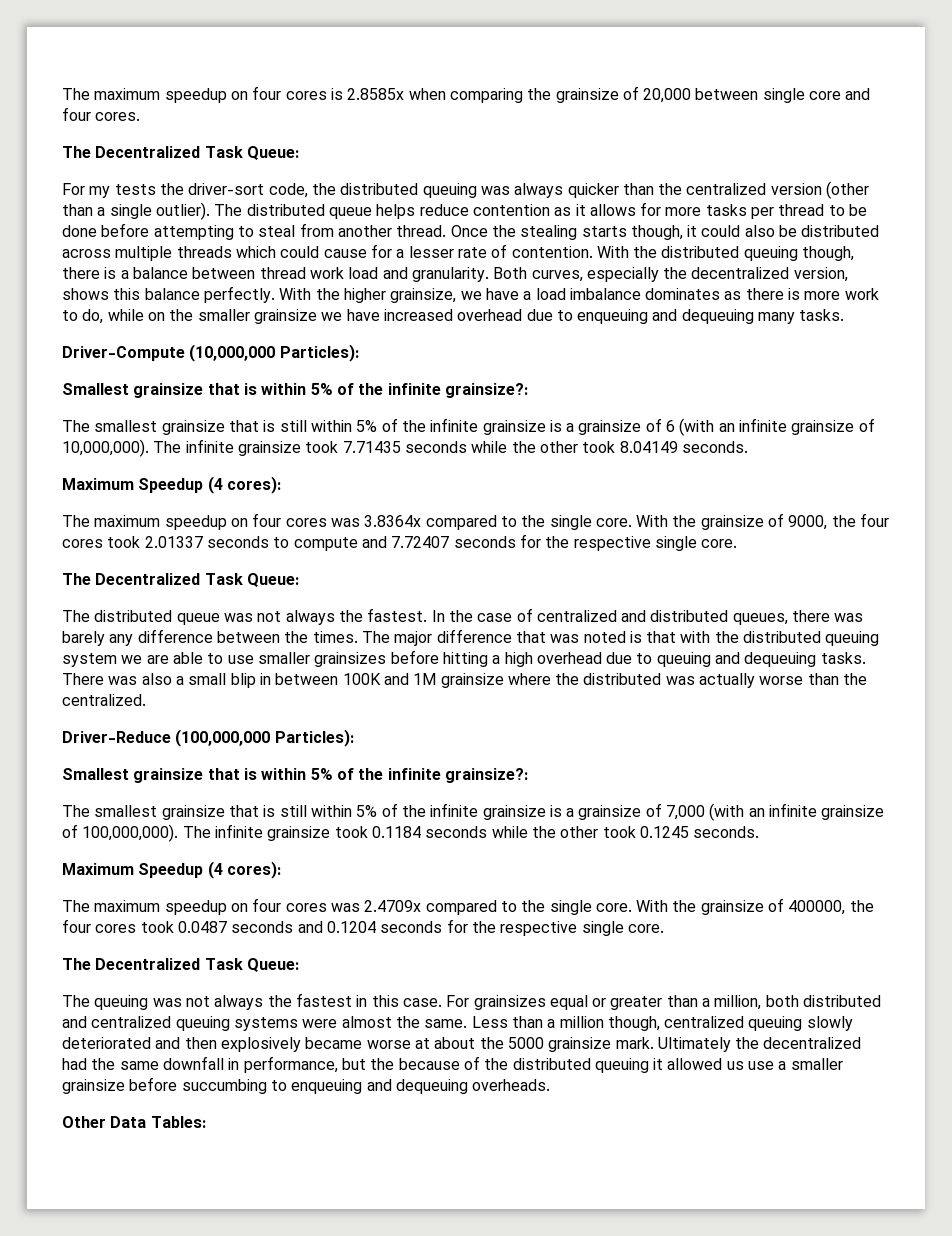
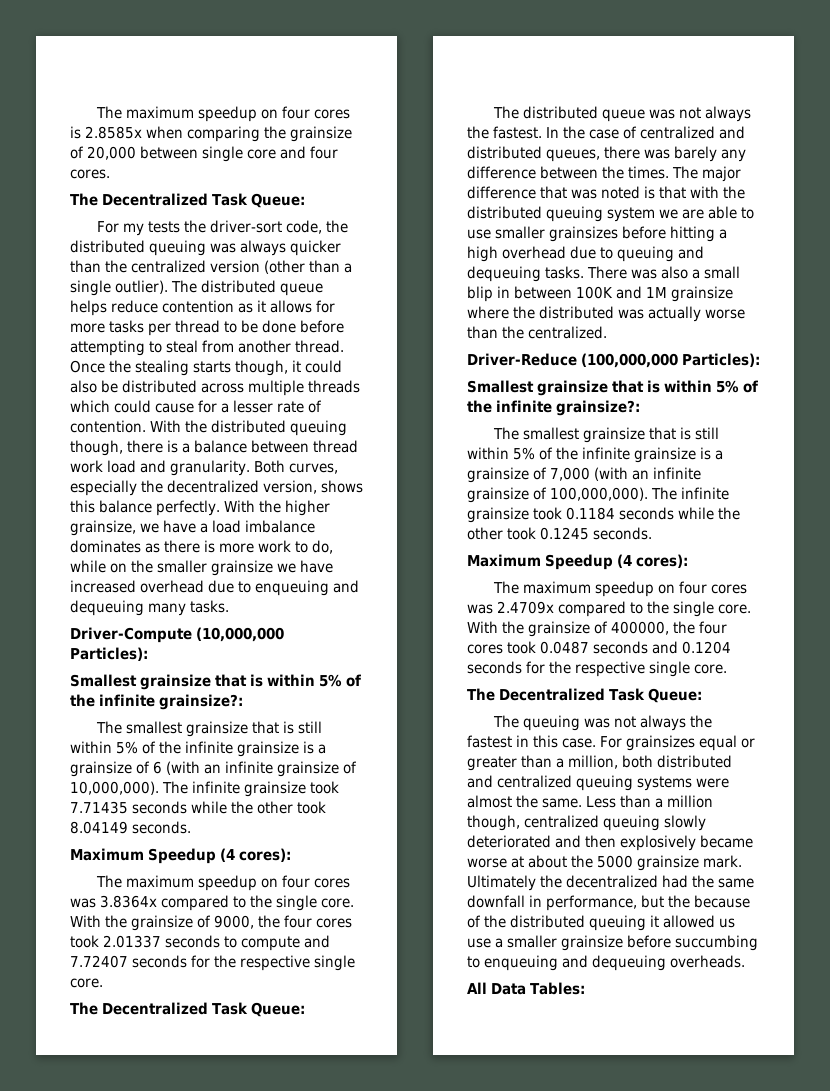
- Other Data Tables:
+ All Data Tables:

